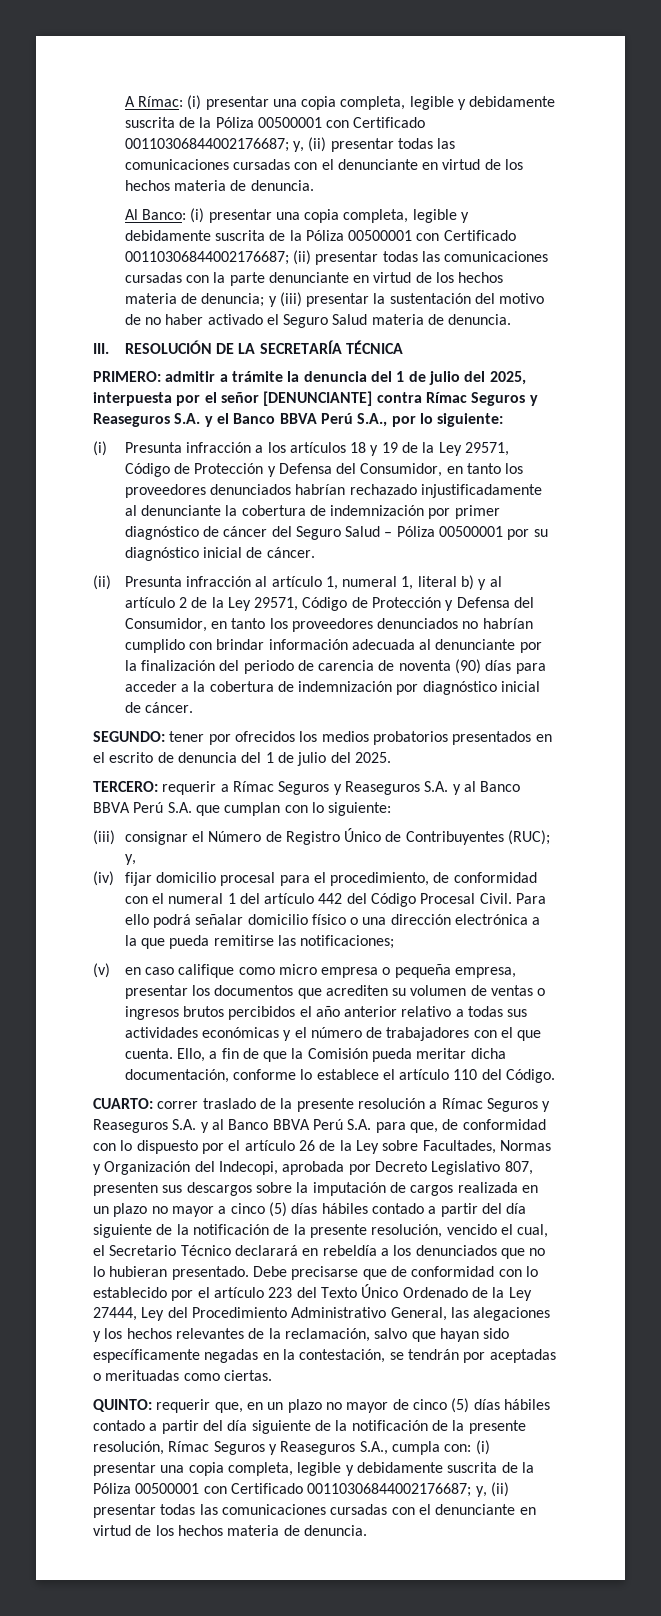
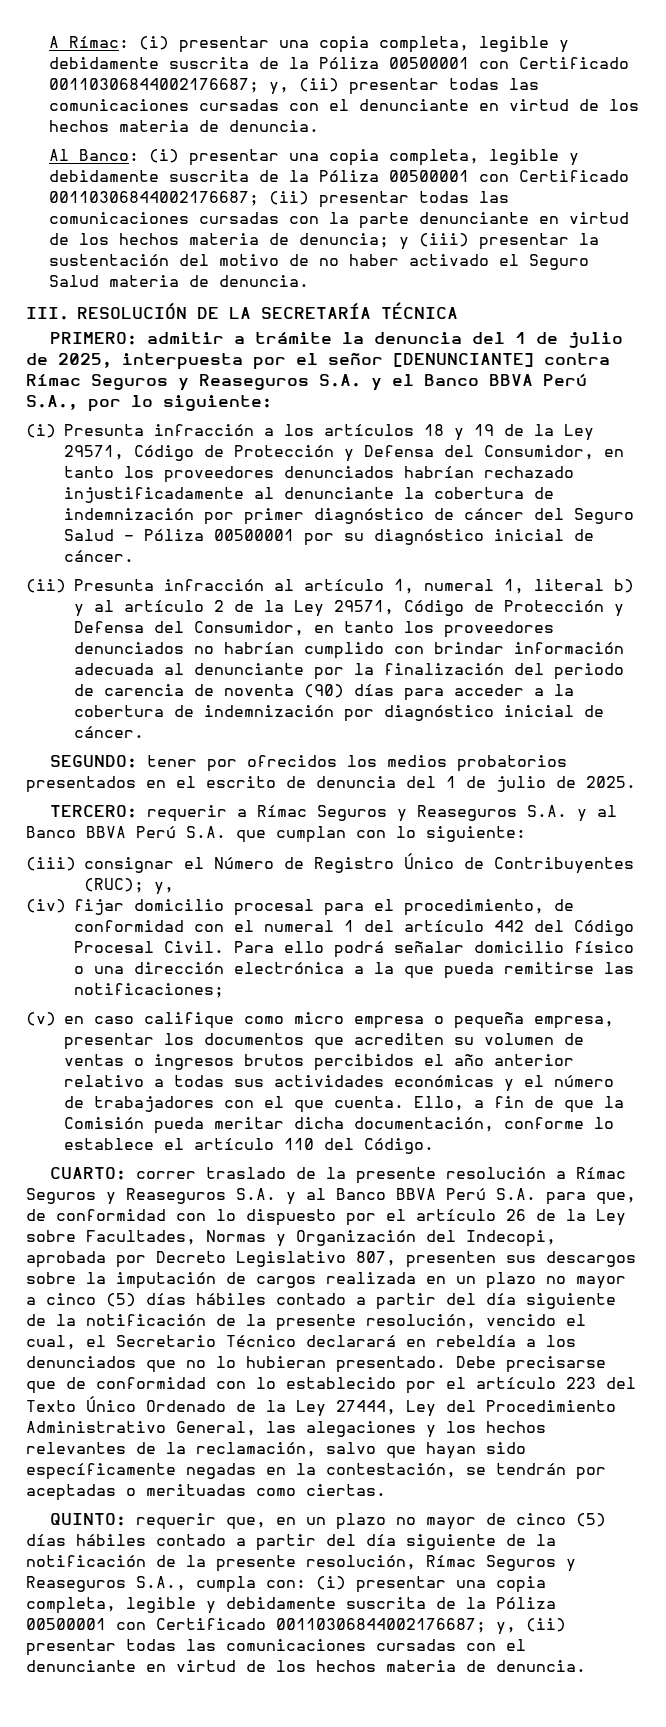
- PRIMERO: admitir a trámite la denuncia del 1 de julio del 2025, interpuesta por el señor [DENUNCIANTE] contra Rímac Seguros y Reaseguros S.A. y el Banco BBVA Perú S.A., por lo siguiente:
+ PRIMERO: admitir a trámite la denuncia del 1 de julio de 2025, interpuesta por el señor [DENUNCIANTE] contra Rímac Seguros y Reaseguros S.A. y el Banco BBVA Perú S.A., por lo siguiente:
- SEGUNDO: tener por ofrecidos los medios probatorios presentados en el escrito de denuncia del 1 de julio del 2025.
+ SEGUNDO: tener por ofrecidos los medios probatorios presentados en el escrito de denuncia del 1 de julio de 2025.

